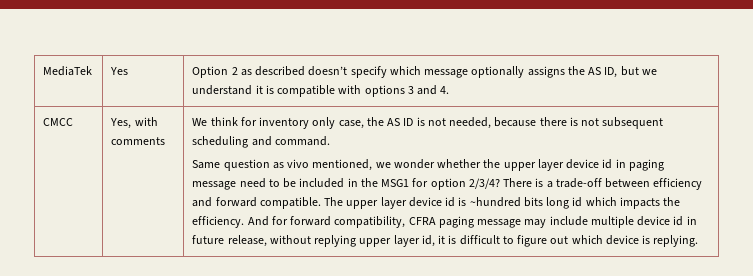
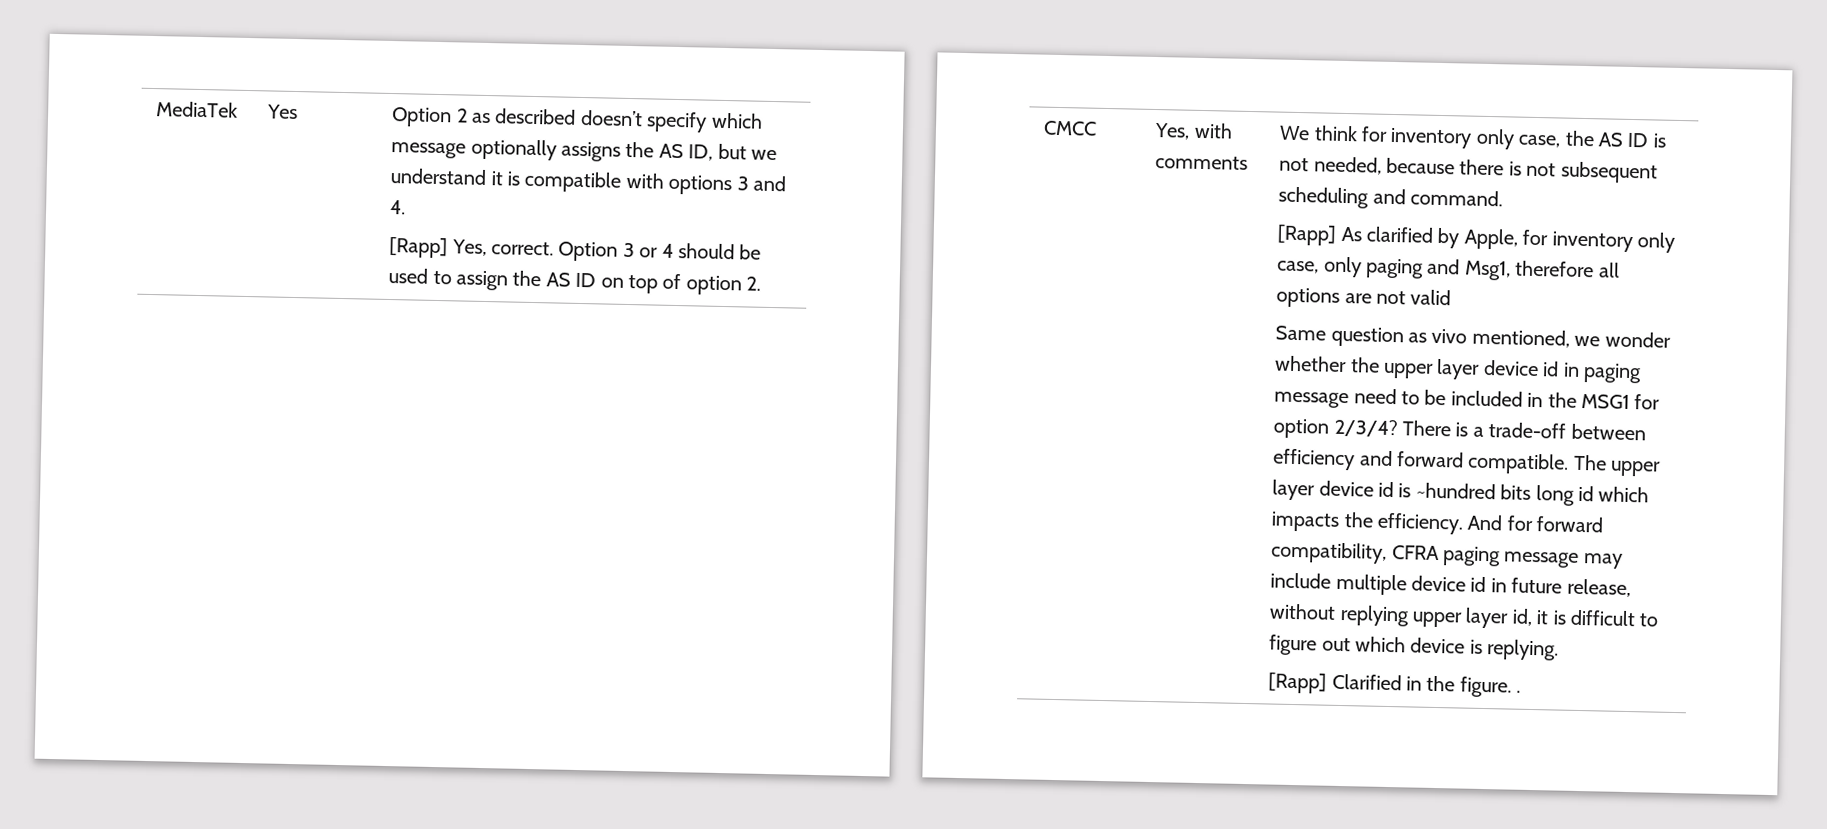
+ [Rapp] Yes, correct. Option 3 or 4 should be used to assign the AS ID on top of option 2.
+ [Rapp] As clarified by Apple, for inventory only case, only paging and Msg1, therefore all options are not valid
+ [Rapp] Clarified in the figure. .

